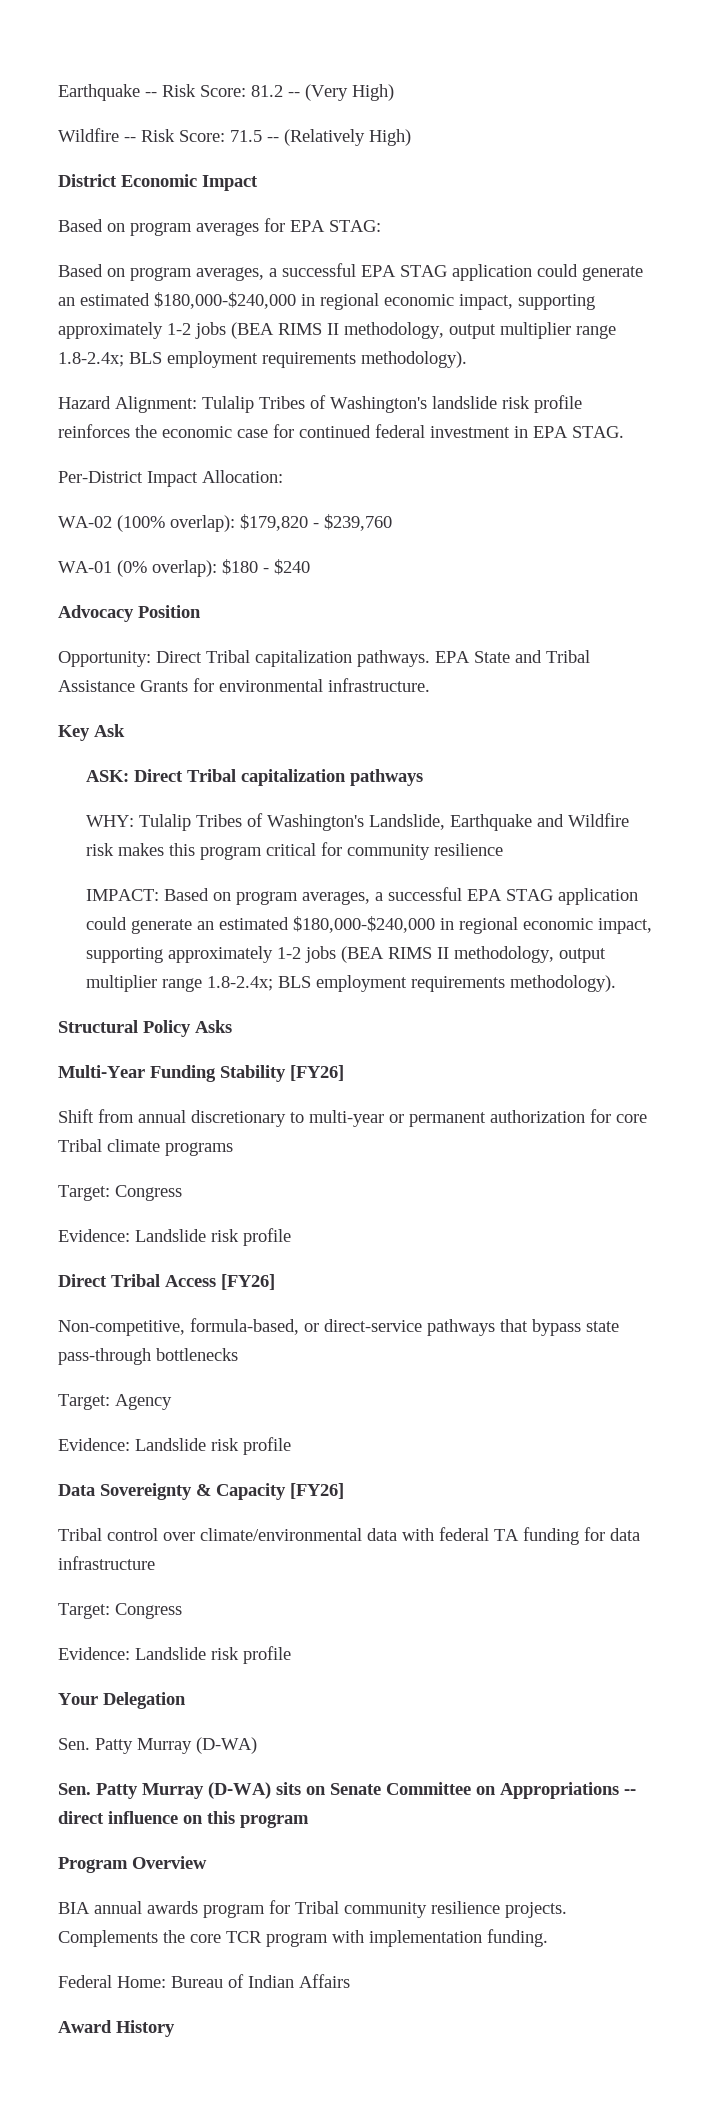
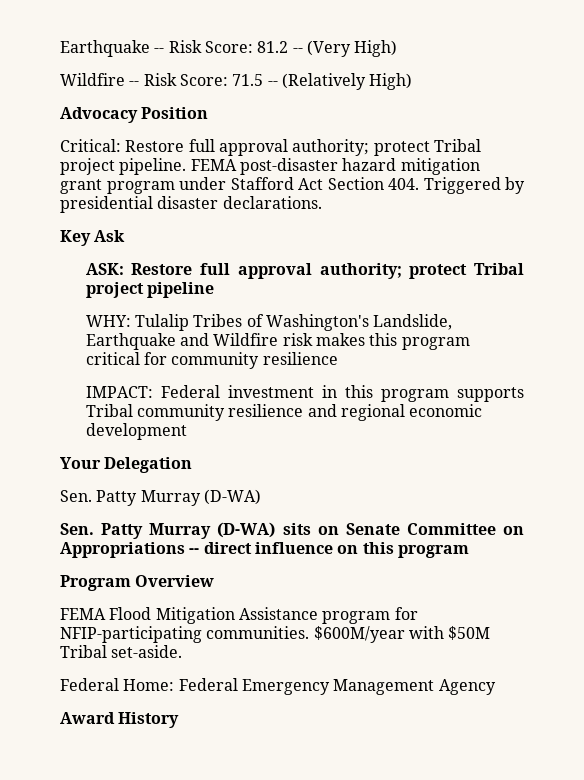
- District Economic Impact
- Based on program averages for EPA STAG:
- Based on program averages, a successful EPA STAG application could generate an estimated $180,000-$240,000 in regional economic impact, supporting approximately 1-2 jobs (BEA RIMS II methodology, output multiplier range 1.8-2.4x; BLS employment requirements methodology).
- Hazard Alignment: Tulalip Tribes of Washington's landslide risk profile reinforces the economic case for continued federal investment in EPA STAG.
- Per-District Impact Allocation:
- WA-02 (100% overlap): $179,820 - $239,760
- WA-01 (0% overlap): $180 - $240
  Advocacy Position
- Opportunity: Direct Tribal capitalization pathways. EPA State and Tribal Assistance Grants for environmental infrastructure.
+ Critical: Restore full approval authority; protect Tribal project pipeline. FEMA post-disaster hazard mitigation grant program under Stafford Act Section 404. Triggered by presidential disaster declarations.
  Key Ask
- ASK: Direct Tribal capitalization pathways
+ ASK: Restore full approval authority; protect Tribal project pipeline
- IMPACT: Based on program averages, a successful EPA STAG application could generate an estimated $180,000-$240,000 in regional economic impact, supporting approximately 1-2 jobs (BEA RIMS II methodology, output multiplier range 1.8-2.4x; BLS employment requirements methodology).
- Structural Policy Asks
- Multi-Year Funding Stability [FY26]
- Shift from annual discretionary to multi-year or permanent authorization for core Tribal climate programs
- Target: Congress
- Evidence: Landslide risk profile
- Direct Tribal Access [FY26]
- Non-competitive, formula-based, or direct-service pathways that bypass state pass-through bottlenecks
- Target: Agency
- Evidence: Landslide risk profile
- Data Sovereignty & Capacity [FY26]
- Tribal control over climate/environmental data with federal TA funding for data infrastructure
- Target: Congress
- Evidence: Landslide risk profile
+ IMPACT: Federal investment in this program supports Tribal community resilience and regional economic development
- BIA annual awards program for Tribal community resilience projects. Complements the core TCR program with implementation funding.
- Federal Home: Bureau of Indian Affairs
+ FEMA Flood Mitigation Assistance program for NFIP-participating communities. $600M/year with $50M Tribal set-aside.
+ Federal Home: Federal Emergency Management Agency

